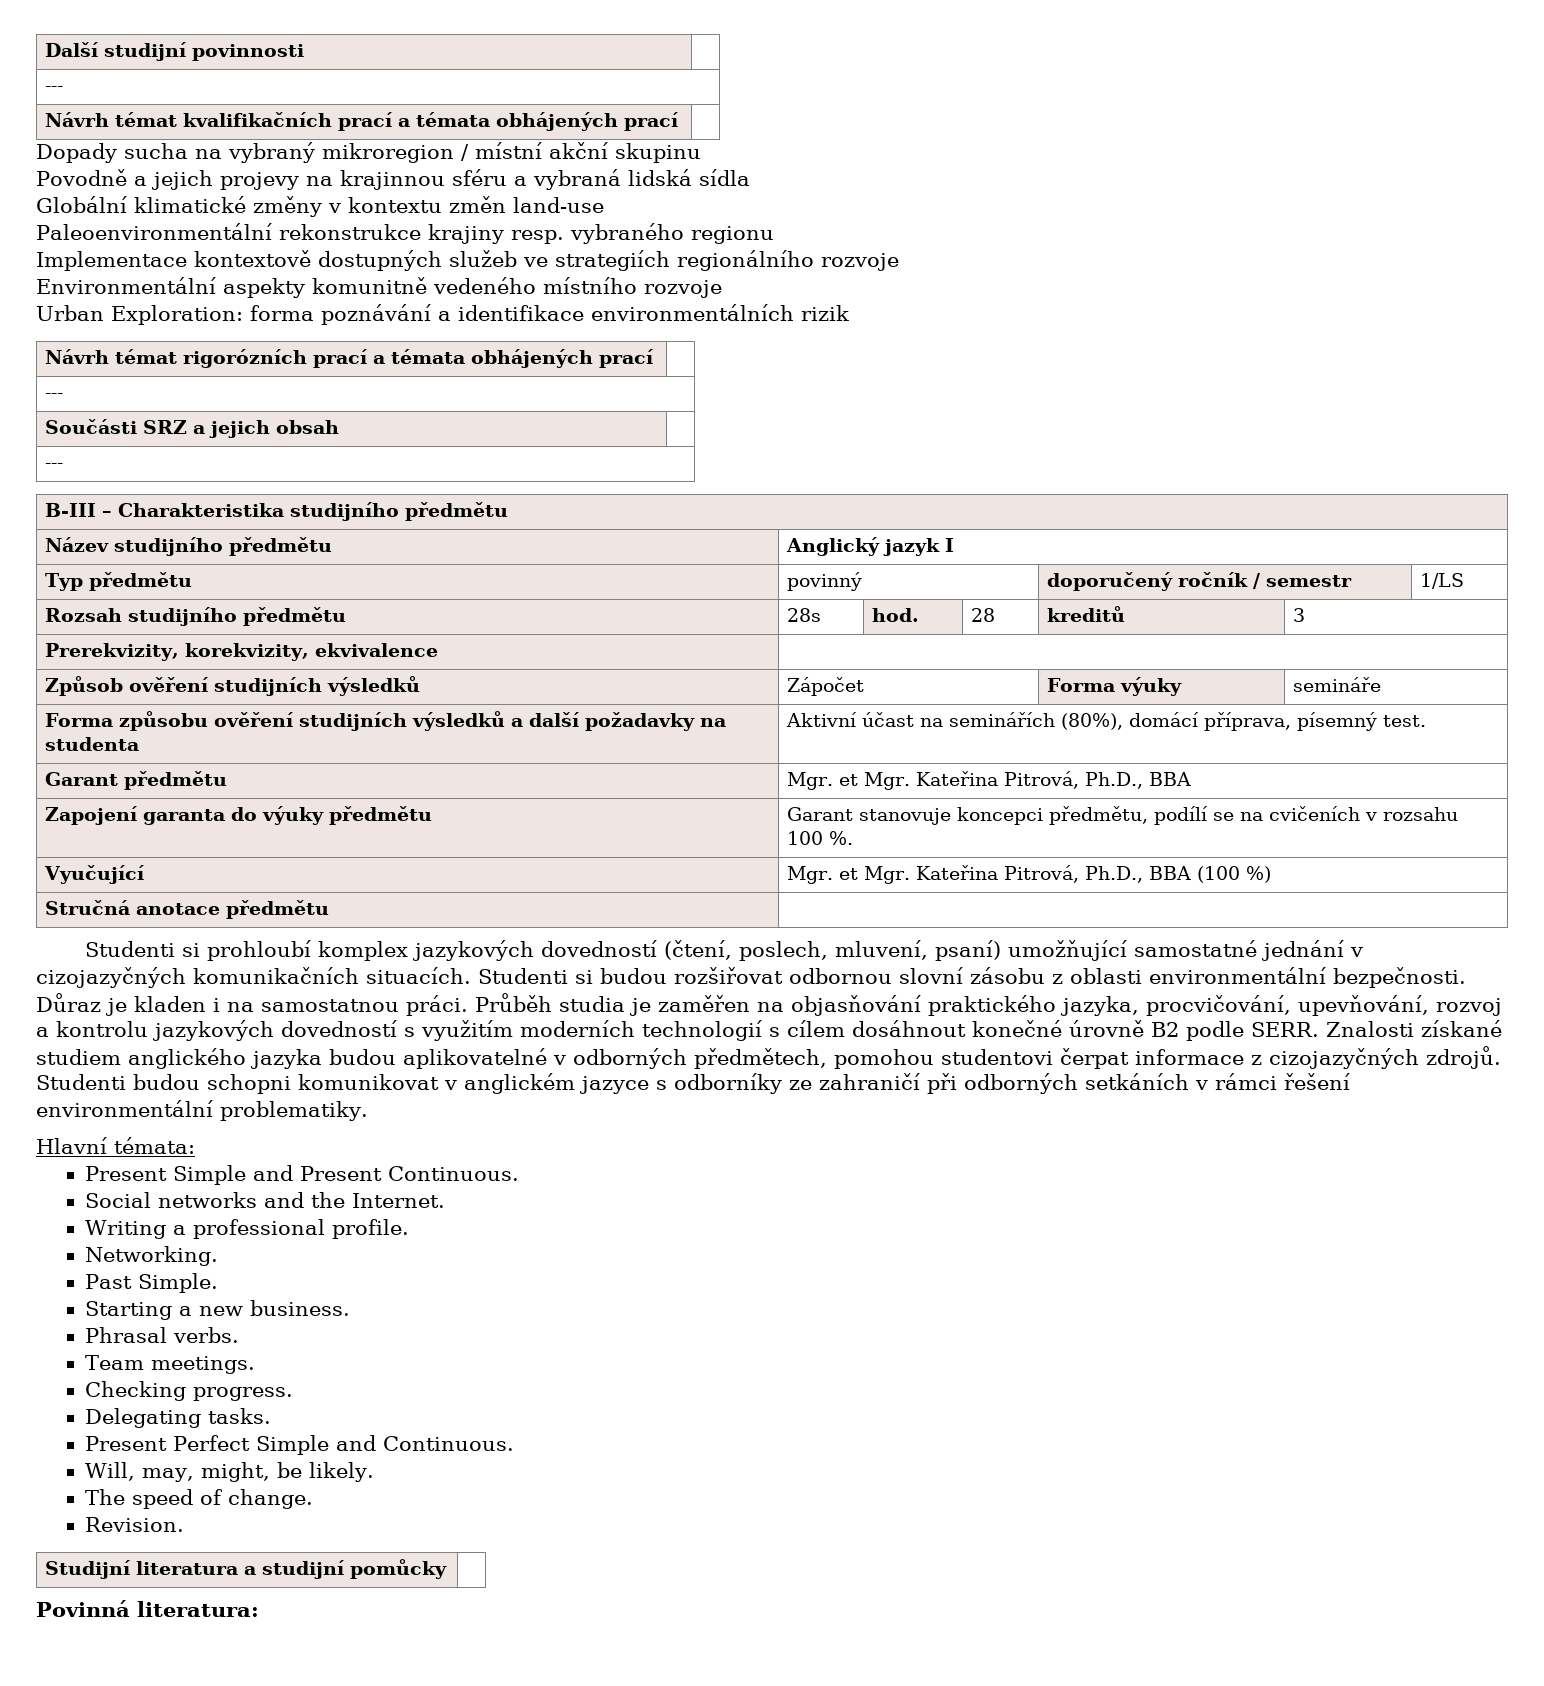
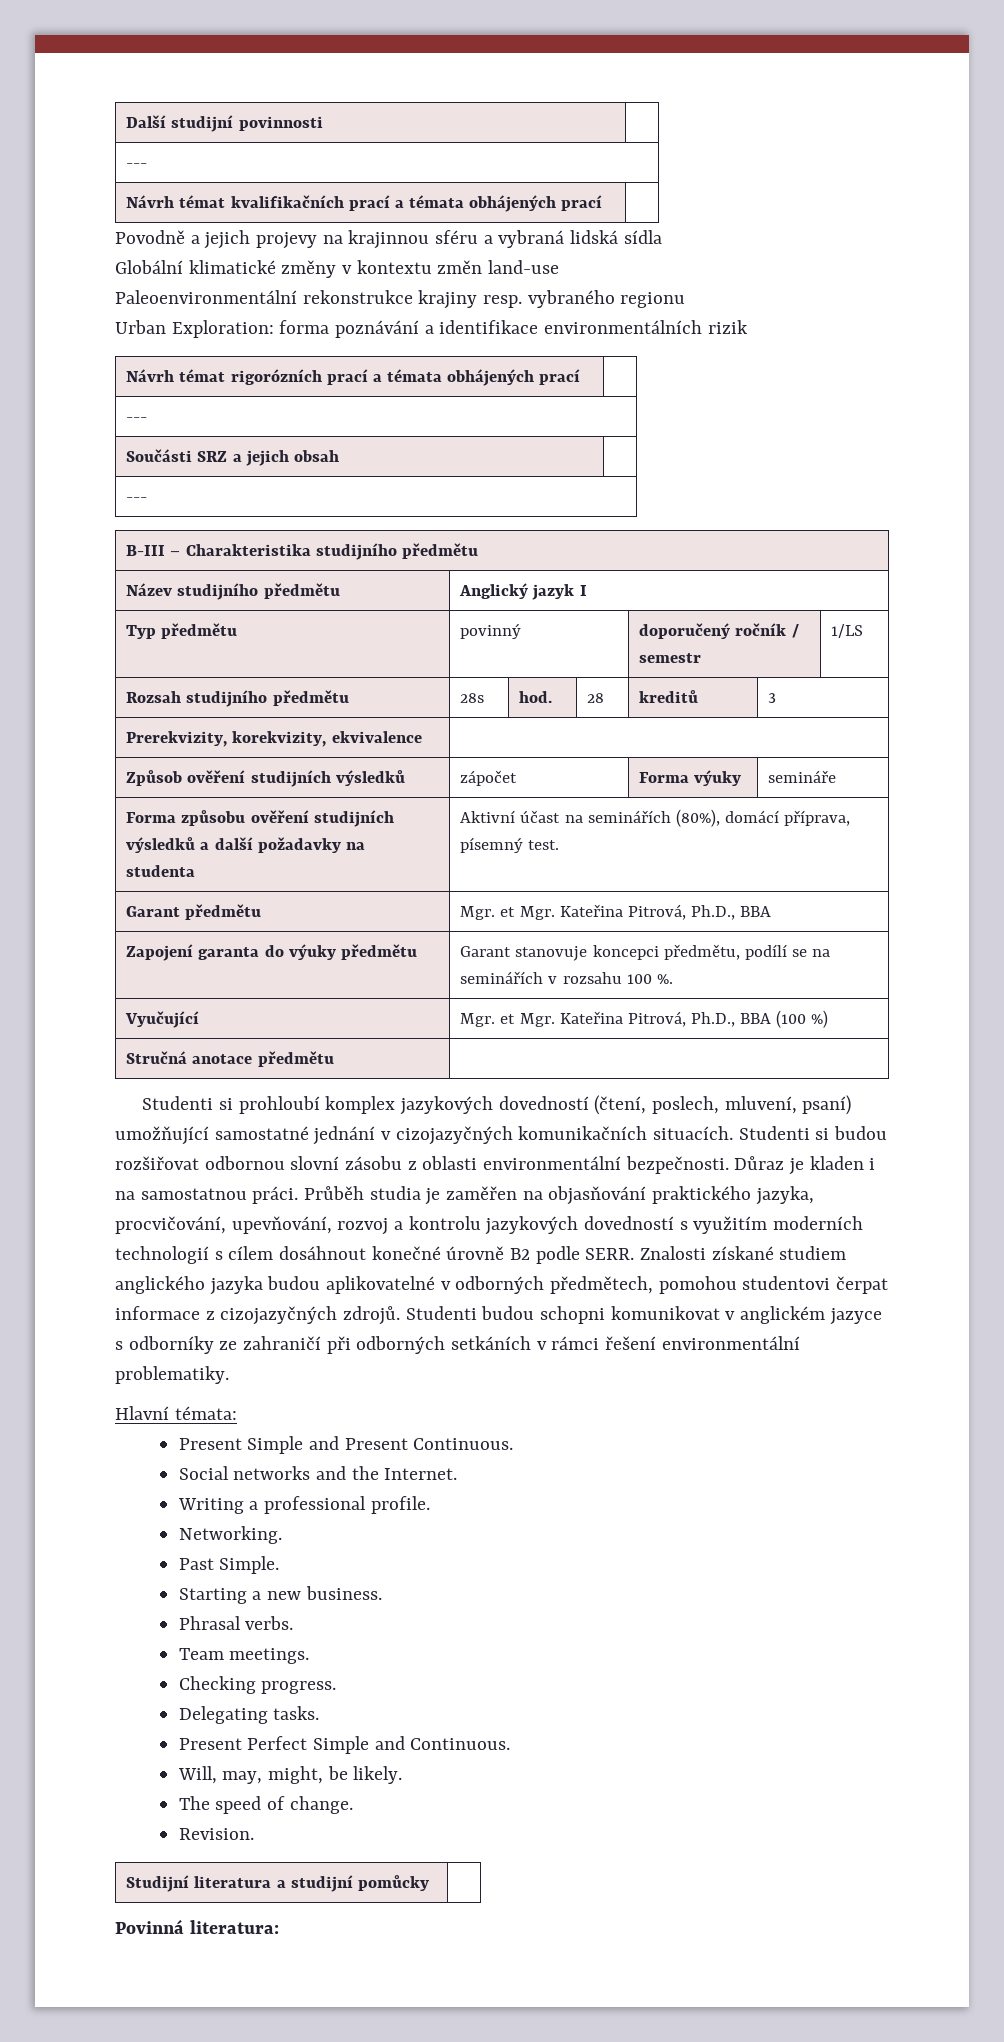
- Dopady sucha na vybraný mikroregion / místní akční skupinu
- Implementace kontextově dostupných služeb ve strategiích regionálního rozvoje
- Environmentální aspekty komunitně vedeného místního rozvoje
- Způsob ověření studijních výsledků | Zápočet | Forma výuky | semináře
+ Způsob ověření studijních výsledků | zápočet | Forma výuky | semináře
- Zapojení garanta do výuky předmětu | Garant stanovuje koncepci předmětu, podílí se na cvičeních v rozsahu 100 %.
+ Zapojení garanta do výuky předmětu | Garant stanovuje koncepci předmětu, podílí se na seminářích v rozsahu 100 %.

